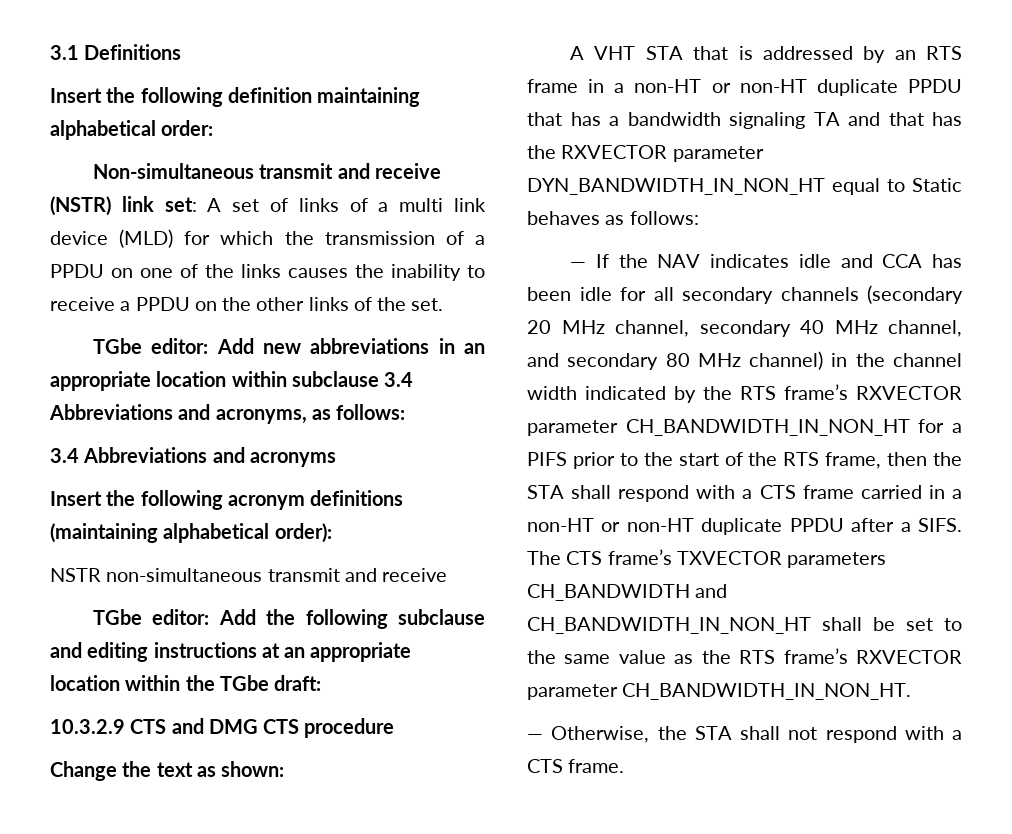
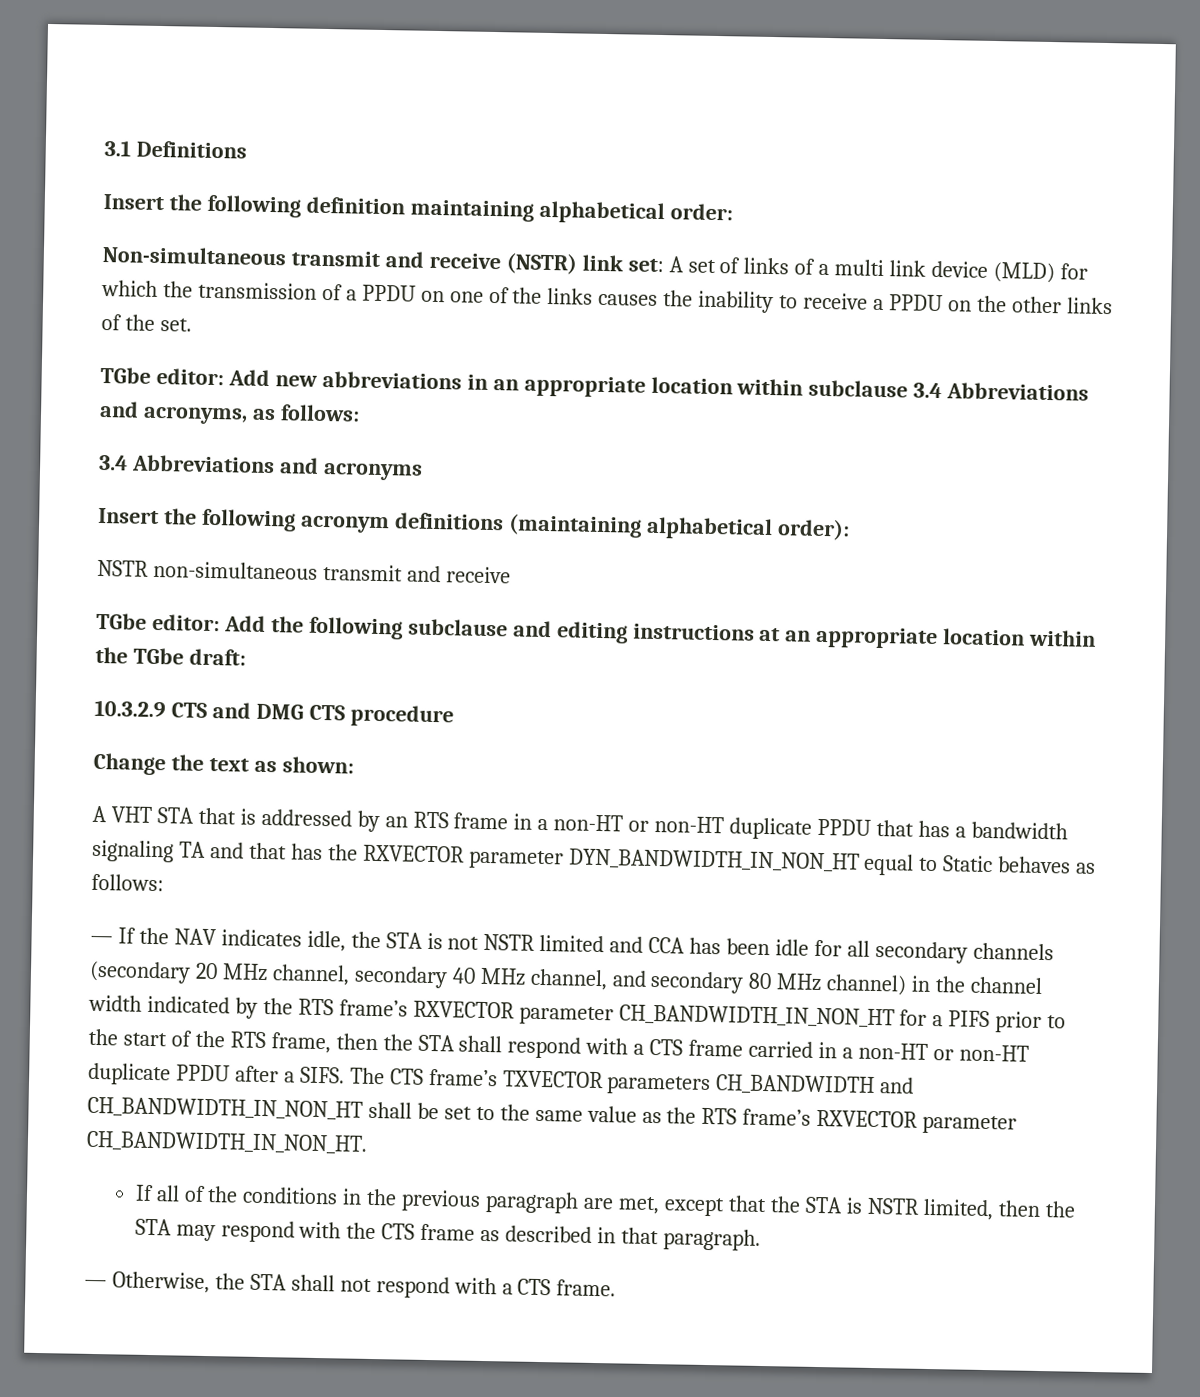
- — If the NAV indicates idle and CCA has been idle for all secondary channels (secondary 20 MHz channel, secondary 40 MHz channel, and secondary 80 MHz channel) in the channel width indicated by the RTS frame’s RXVECTOR parameter CH_BANDWIDTH_IN_NON_HT for a PIFS prior to the start of the RTS frame, then the STA shall respond with a CTS frame carried in a non-HT or non-HT duplicate PPDU after a SIFS.
+ — If the NAV indicates idle, the STA is not NSTR limited and CCA has been idle for all secondary channels (secondary 20 MHz channel, secondary 40 MHz channel, and secondary 80 MHz channel) in the channel width indicated by the RTS frame’s RXVECTOR parameter CH_BANDWIDTH_IN_NON_HT for a PIFS prior to the start of the RTS frame, then the STA shall respond with a CTS frame carried in a non-HT or non-HT duplicate PPDU after a SIFS.
+ If all of the conditions in the previous paragraph are met, except that the STA is NSTR limited, then the STA may respond with the CTS frame as described in that paragraph.

